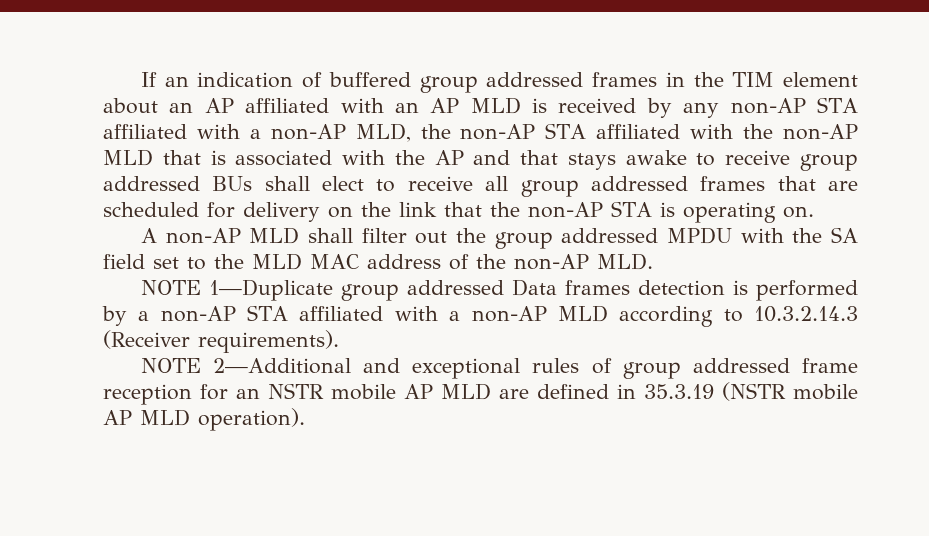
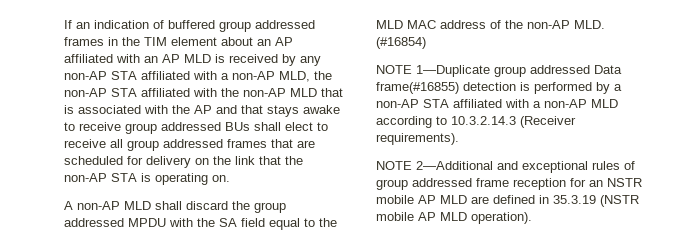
- A non-AP MLD shall filter out the group addressed MPDU with the SA field set to the MLD MAC address of the non-AP MLD.
+ A non-AP MLD shall discard the group addressed MPDU with the SA field equal to the MLD MAC address of the non-AP MLD. (#16854)
- NOTE 1—Duplicate group addressed Data frames detection is performed by a non-AP STA affiliated with a non-AP MLD according to 10.3.2.14.3 (Receiver requirements).
+ NOTE 1—Duplicate group addressed Data frame(#16855) detection is performed by a non-AP STA affiliated with a non-AP MLD according to 10.3.2.14.3 (Receiver requirements).

